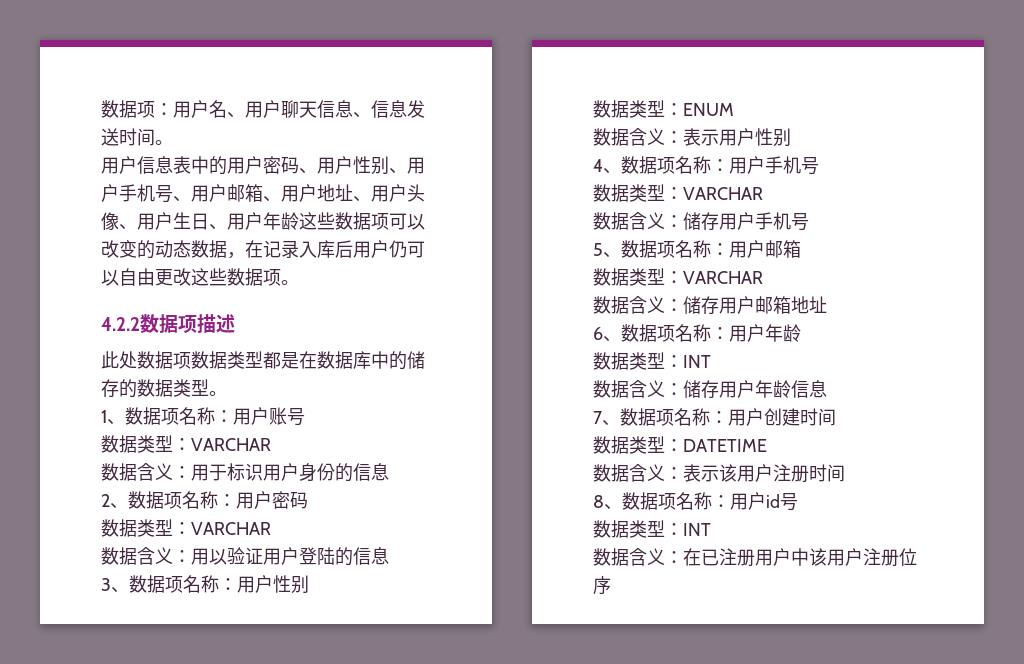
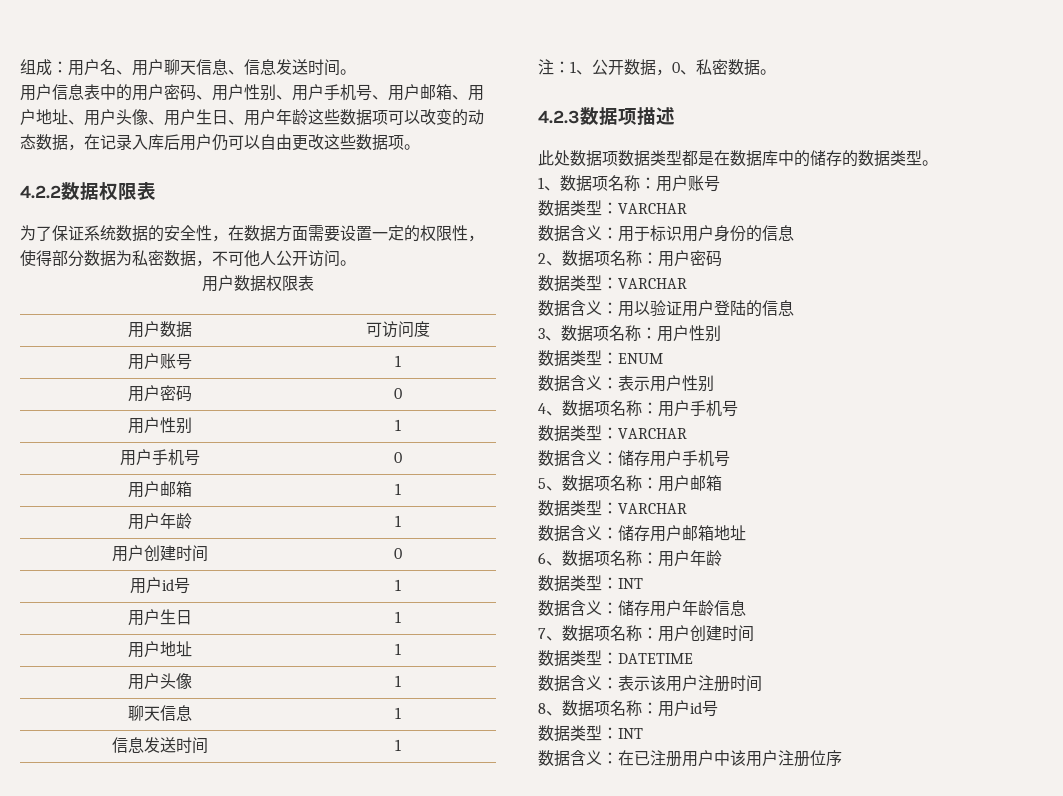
- 数据项：用户名、用户聊天信息、信息发送时间。
+ 组成：用户名、用户聊天信息、信息发送时间。
- 4.2.2数据项描述
+ 4.2.2数据权限表
+ 为了保证系统数据的安全性，在数据方面需要设置一定的权限性，使得部分数据为私密数据，不可他人公开访问。
+ 用户数据权限表
+ 用户数据 | 可访问度
+ 用户账号 | 1
+ 用户密码 | 0
+ 用户性别 | 1
+ 用户手机号 | 0
+ 用户邮箱 | 1
+ 用户年龄 | 1
+ 用户创建时间 | 0
+ 用户id号 | 1
+ 用户生日 | 1
+ 用户地址 | 1
+ 用户头像 | 1
+ 聊天信息 | 1
+ 信息发送时间 | 1
+ 注：1、公开数据，0、私密数据。
+ 4.2.3数据项描述

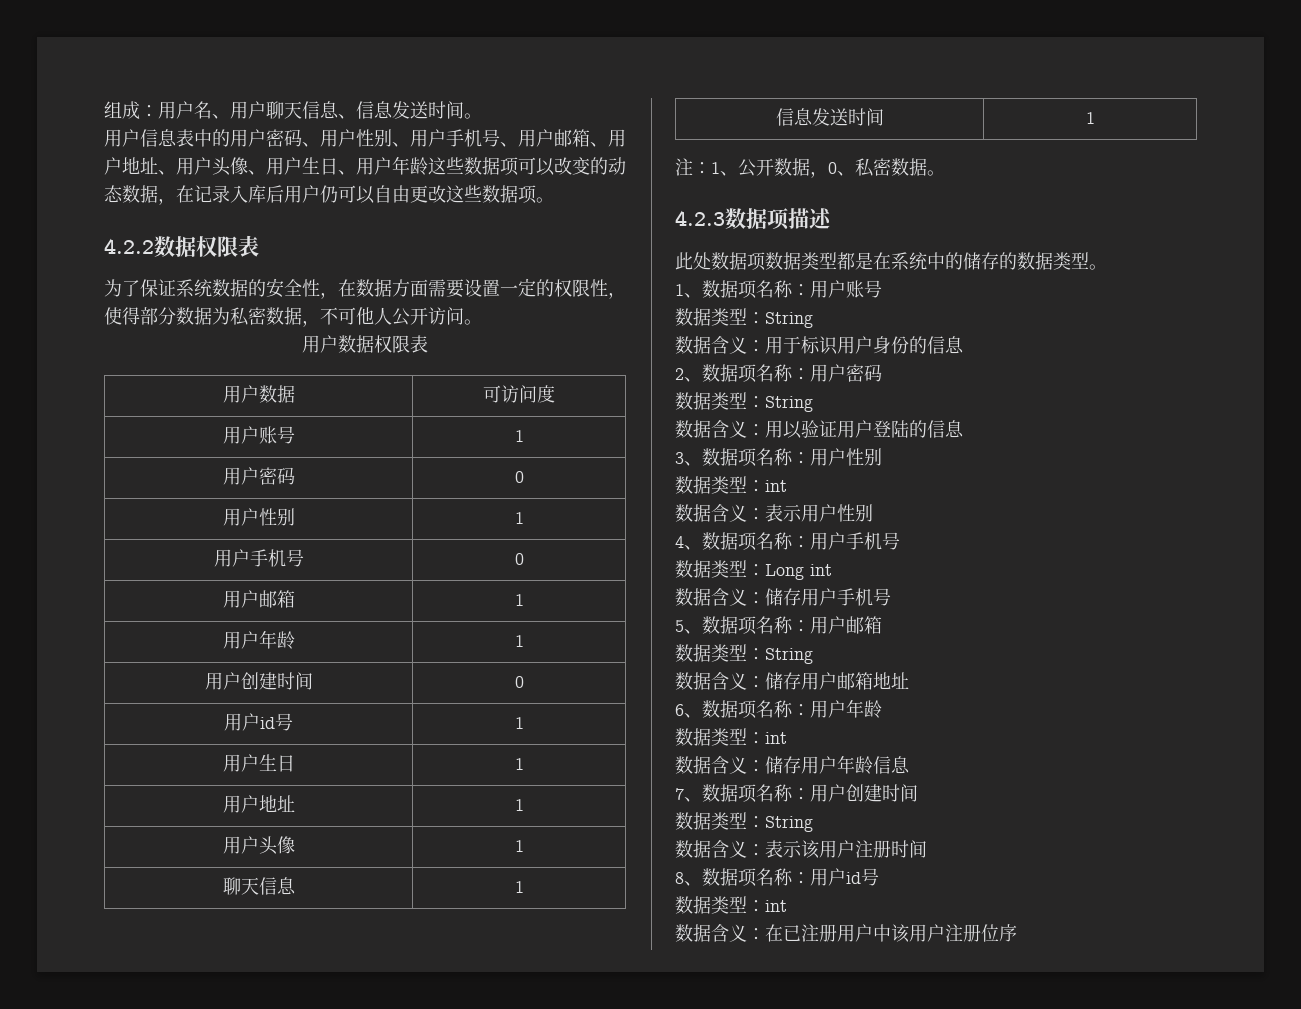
- 此处数据项数据类型都是在数据库中的储存的数据类型。
+ 此处数据项数据类型都是在系统中的储存的数据类型。
  1、数据项名称：用户账号
- 数据类型：VARCHAR
+ 数据类型：String
  2、数据项名称：用户密码
- 数据类型：VARCHAR
+ 数据类型：String
  3、数据项名称：用户性别
- 数据类型：ENUM
+ 数据类型：int
  4、数据项名称：用户手机号
- 数据类型：VARCHAR
+ 数据类型：Long int
  5、数据项名称：用户邮箱
- 数据类型：VARCHAR
+ 数据类型：String
  6、数据项名称：用户年龄
- 数据类型：INT
+ 数据类型：int
  7、数据项名称：用户创建时间
- 数据类型：DATETIME
+ 数据类型：String
  8、数据项名称：用户id号
- 数据类型：INT
+ 数据类型：int

